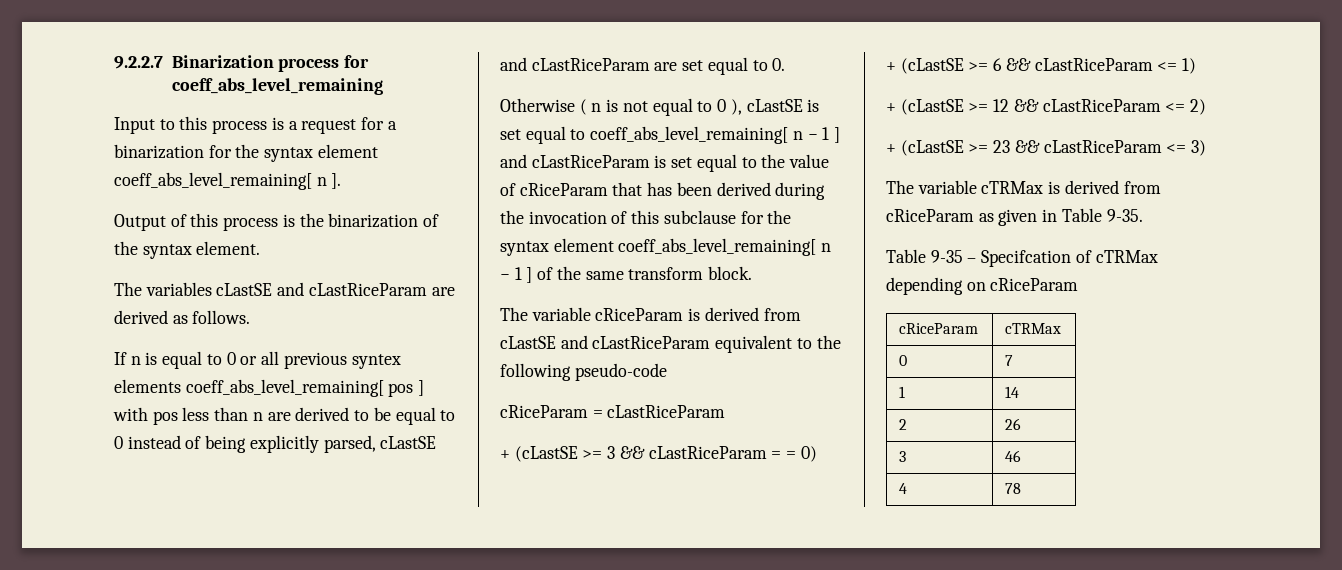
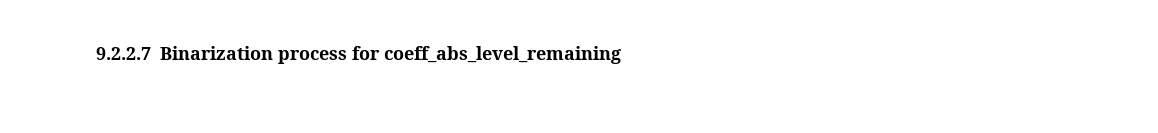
- Input to this process is a request for a binarization for the syntax element coeff_abs_level_remaining[ n ].
- Output of this process is the binarization of the syntax element.
- The variables cLastSE and cLastRiceParam are derived as follows.
- If n is equal to 0 or all previous syntex elements coeff_abs_level_remaining[ pos ] with pos less than n are derived to be equal to 0 instead of being explicitly parsed, cLastSE and cLastRiceParam are set equal to 0.
- Otherwise ( n is not equal to 0 ), cLastSE is set equal to coeff_abs_level_remaining[ n − 1 ] and cLastRiceParam is set equal to the value of cRiceParam that has been derived during the invocation of this subclause for the syntax element coeff_abs_level_remaining[ n − 1 ] of the same transform block.
- The variable cRiceParam is derived from cLastSE and cLastRiceParam equivalent to the following pseudo-code
- cRiceParam = cLastRiceParam
- + (cLastSE >= 3 && cLastRiceParam = = 0)
- + (cLastSE >= 6 && cLastRiceParam <= 1)
- + (cLastSE >= 12 && cLastRiceParam <= 2)
- + (cLastSE >= 23 && cLastRiceParam <= 3)
- The variable cTRMax is derived from cRiceParam as given in Table 9-35.
- Table 9-35 – Specifcation of cTRMax depending on cRiceParam
- cRiceParam | cTRMax
- 0 | 7
- 1 | 14
- 2 | 26
- 3 | 46
- 4 | 78

